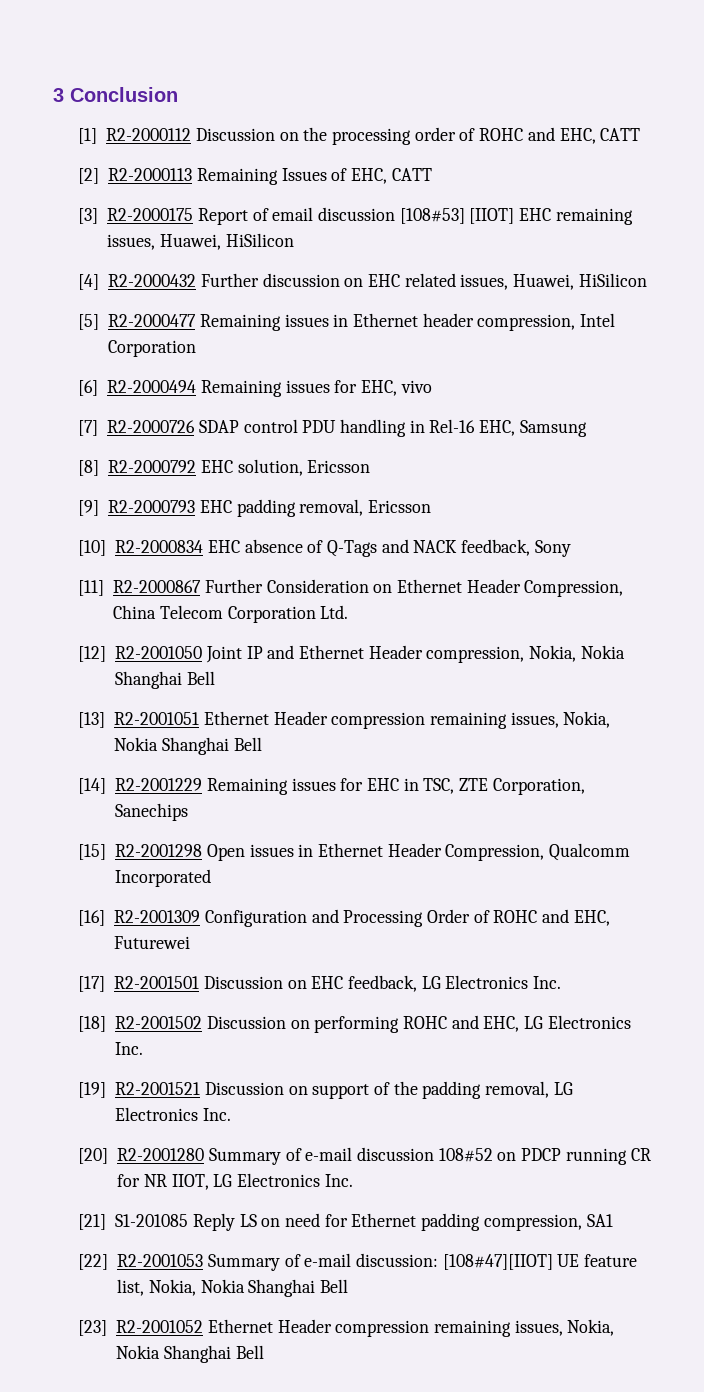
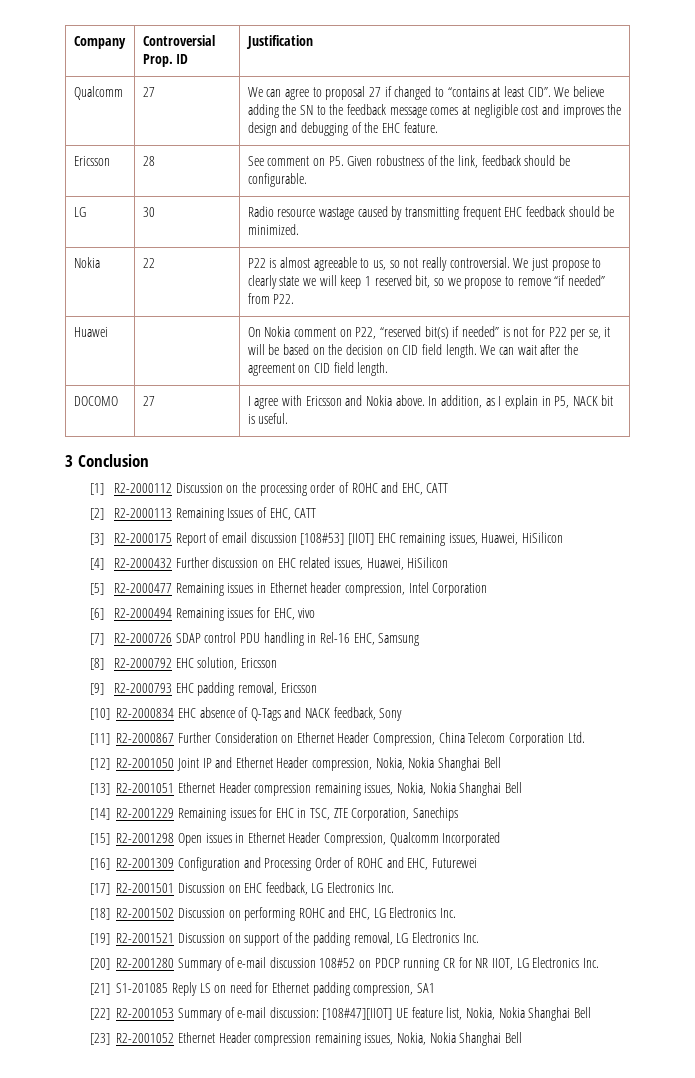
+ Company | Controversial Prop. ID | Justification
+ Qualcomm | 27 | We can agree to proposal 27 if changed to “contains at least CID”. We believe adding the SN to the feedback message comes at negligible cost and improves the design and debugging of the EHC feature.
+ Ericsson | 28 | See comment on P5. Given robustness of the link, feedback should be configurable.
+ LG | 30 | Radio resource wastage caused by transmitting frequent EHC feedback should be minimized.
+ Nokia | 22 | P22 is almost agreeable to us, so not really controversial. We just propose to clearly state we will keep 1 reserved bit, so we propose to remove “if needed” from P22.
+ Huawei | | On Nokia comment on P22, “reserved bit(s) if needed” is not for P22 per se, it will be based on the decision on CID field length. We can wait after the agreement on CID field length.
+ DOCOMO | 27 | I agree with Ericsson and Nokia above. In addition, as I explain in P5, NACK bit is useful.

